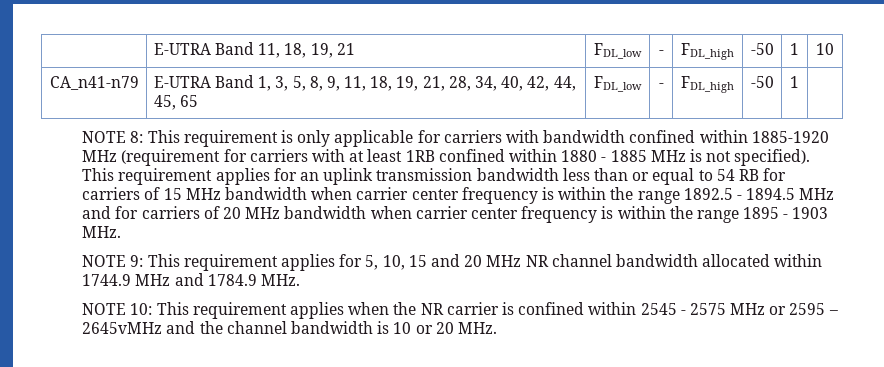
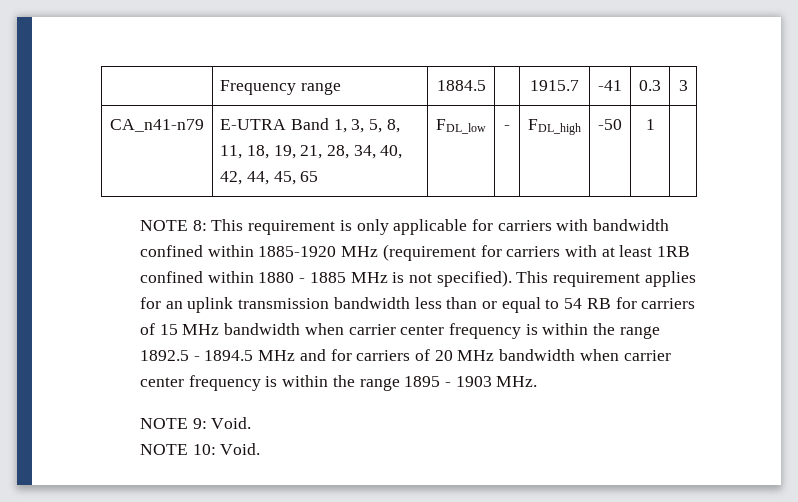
- | E-UTRA Band 11, 18, 19, 21 | FDL_low | - | FDL_high | -50 | 1 | 10
+ | Frequency range | 1884.5 | | 1915.7 | -41 | 0.3 | 3
- CA_n41-n79 | E-UTRA Band 1, 3, 5, 8, 9, 11, 18, 19, 21, 28, 34, 40, 42, 44, 45, 65 | FDL_low | - | FDL_high | -50 | 1 |
+ CA_n41-n79 | E-UTRA Band 1, 3, 5, 8, 11, 18, 19, 21, 28, 34, 40, 42, 44, 45, 65 | FDL_low | - | FDL_high | -50 | 1 |
- NOTE 9: This requirement applies for 5, 10, 15 and 20 MHz NR channel bandwidth allocated within 1744.9 MHz and 1784.9 MHz.
- NOTE 10: This requirement applies when the NR carrier is confined within 2545 - 2575 MHz or 2595 – 2645vMHz and the channel bandwidth is 10 or 20 MHz.
+ NOTE 9: Void.
+ NOTE 10: Void.

